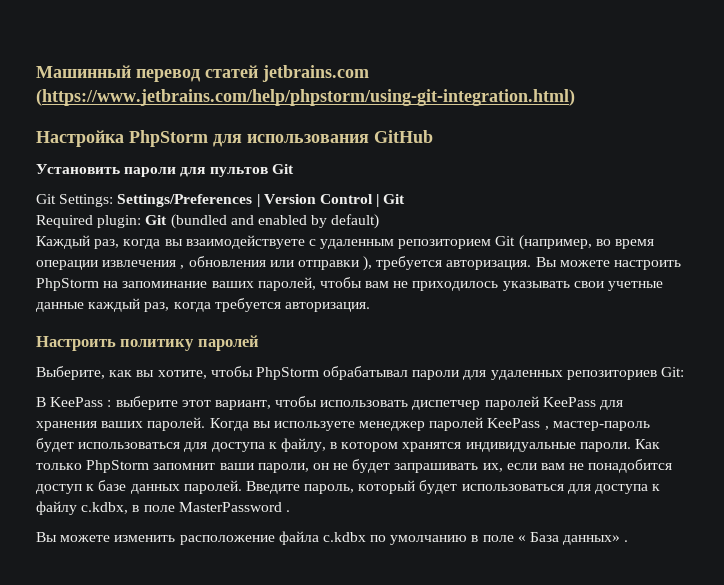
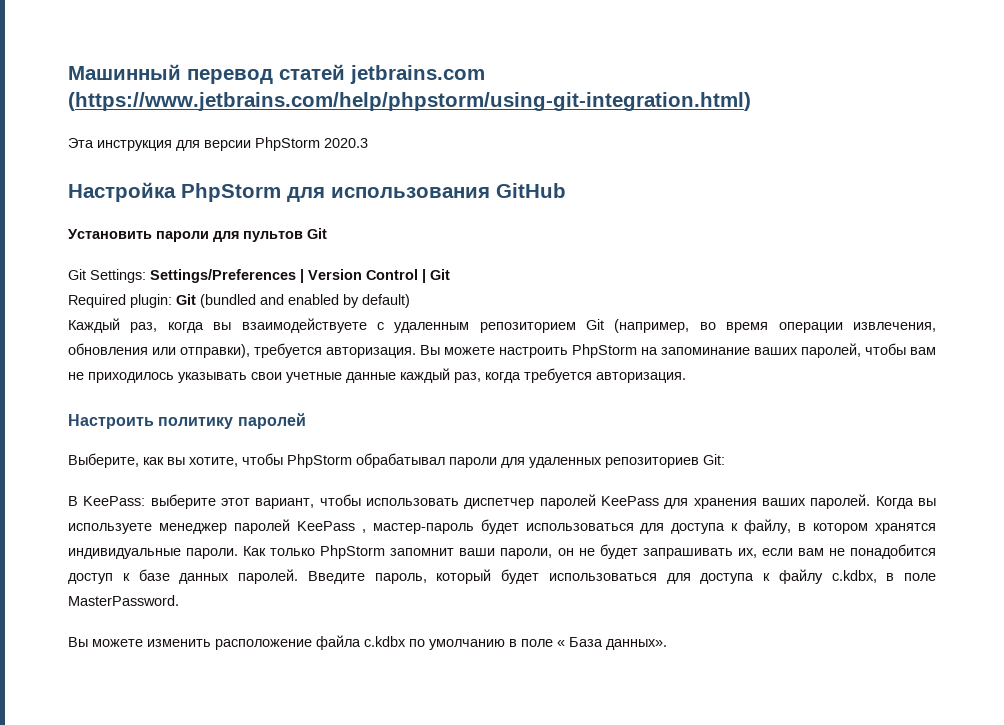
+ Эта инструкция для версии PhpStorm 2020.3
- Каждый раз, когда вы взаимодействуете с удаленным репозиторием Git (например, во время операции извлечения , обновления или отправки ), требуется авторизация.
+ Каждый раз, когда вы взаимодействуете с удаленным репозиторием Git (например, во время операции извлечения, обновления или отправки), требуется авторизация.
- В KeePass : выберите этот вариант, чтобы использовать диспетчер паролей KeePass для хранения ваших паролей.
+ В KeePass: выберите этот вариант, чтобы использовать диспетчер паролей KeePass для хранения ваших паролей.
- Введите пароль, который будет использоваться для доступа к файлу c.kdbx, в поле MasterPassword .
+ Введите пароль, который будет использоваться для доступа к файлу c.kdbx, в поле MasterPassword.
- Вы можете изменить расположение файла c.kdbx по умолчанию в поле « База данных» .
+ Вы можете изменить расположение файла c.kdbx по умолчанию в поле « База данных».

